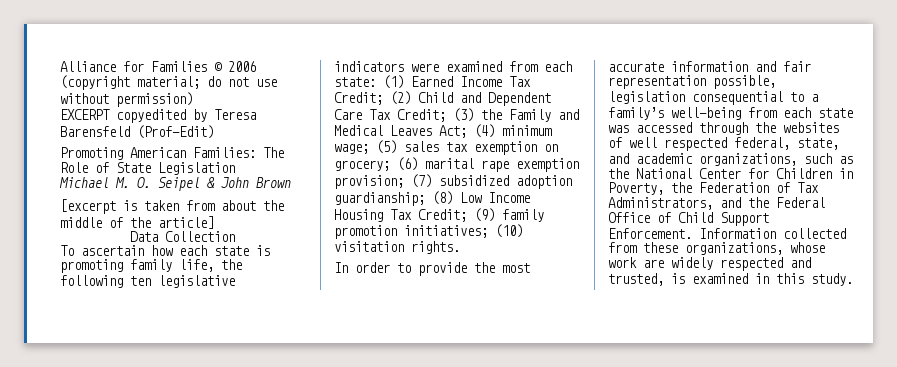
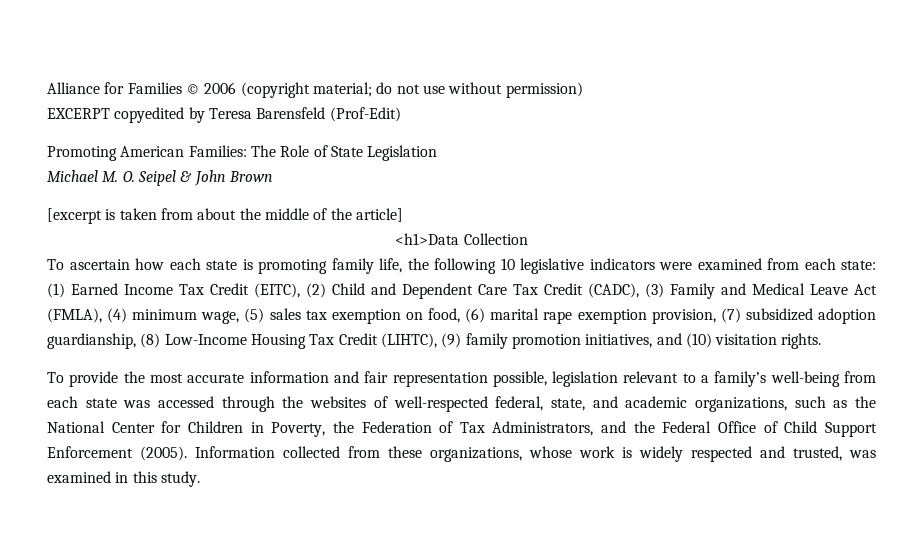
- Data Collection
+ <h1>Data Collection
- To ascertain how each state is promoting family life, the following ten legislative indicators were examined from each state: (1) Earned Income Tax Credit; (2) Child and Dependent Care Tax Credit; (3) the Family and Medical Leaves Act; (4) minimum wage; (5) sales tax exemption on grocery; (6) marital rape exemption provision; (7) subsidized adoption guardianship; (8) Low Income Housing Tax Credit; (9) family promotion initiatives; (10) visitation rights.
+ To ascertain how each state is promoting family life, the following 10 legislative indicators were examined from each state: (1) Earned Income Tax Credit (EITC), (2) Child and Dependent Care Tax Credit (CADC), (3) Family and Medical Leave Act (FMLA), (4) minimum wage, (5) sales tax exemption on food, (6) marital rape exemption provision, (7) subsidized adoption guardianship, (8) Low-Income Housing Tax Credit (LIHTC), (9) family promotion initiatives, and (10) visitation rights.
- In order to provide the most accurate information and fair representation possible, legislation consequential to a family’s well-being from each state was accessed through the websites of well respected federal, state, and academic organizations, such as the National Center for Children in Poverty, the Federation of Tax Administrators, and the Federal Office of Child Support Enforcement.
+ To provide the most accurate information and fair representation possible, legislation relevant to a family’s well-being from each state was accessed through the websites of well-respected federal, state, and academic organizations, such as the National Center for Children in Poverty, the Federation of Tax Administrators, and the Federal Office of Child Support Enforcement (2005).
- Information collected from these organizations, whose work are widely respected and trusted, is examined in this study.
+ Information collected from these organizations, whose work is widely respected and trusted, was examined in this study.

